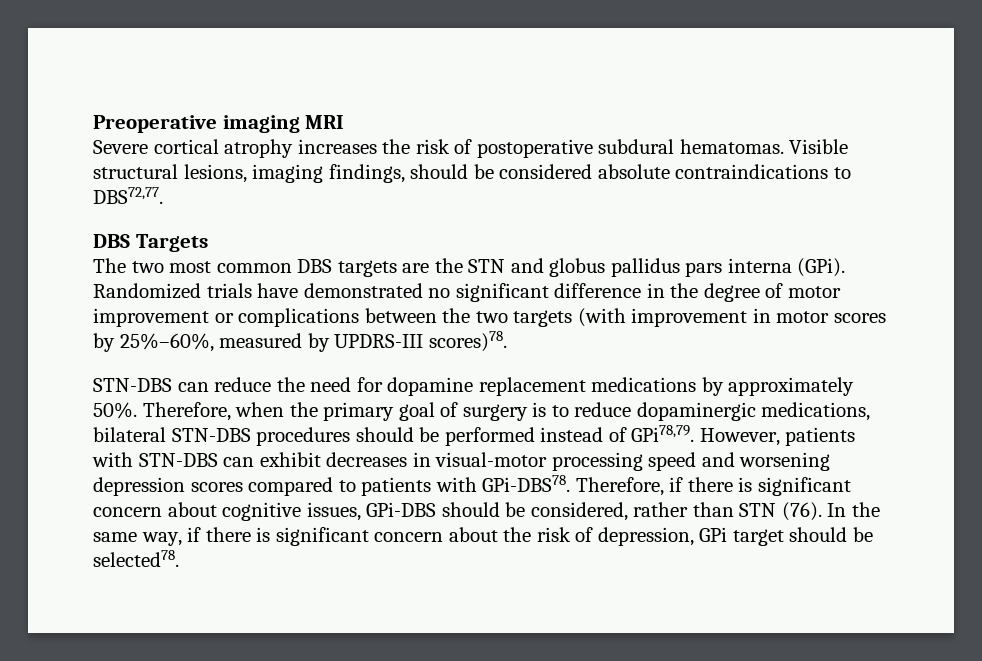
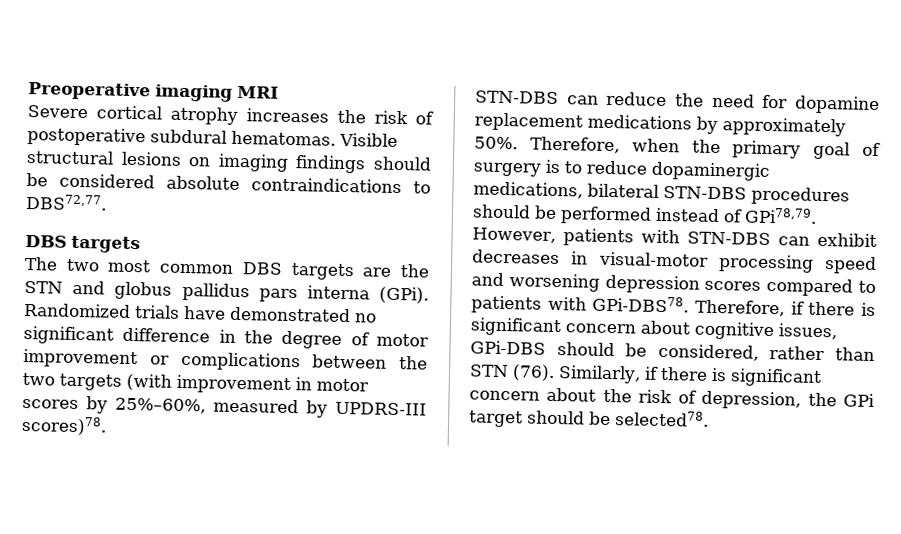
- Visible structural lesions, imaging findings, should be considered absolute contraindications to DBS72,77.
- DBS Targets
+ Visible structural lesions on imaging findings should be considered absolute contraindications to DBS72,77.
+ DBS targets
- In the same way, if there is significant concern about the risk of depression, GPi target should be selected78.
+ Similarly, if there is significant concern about the risk of depression, the GPi target should be selected78.

